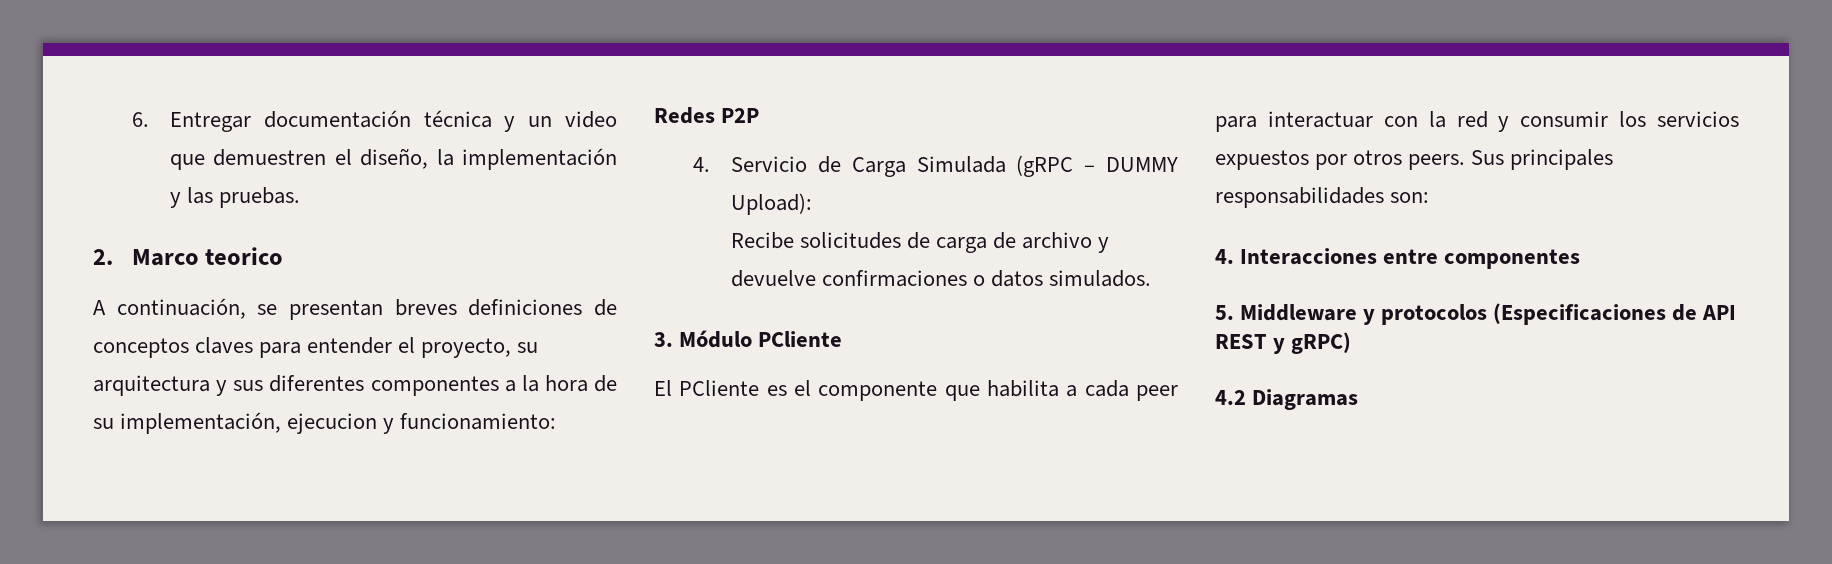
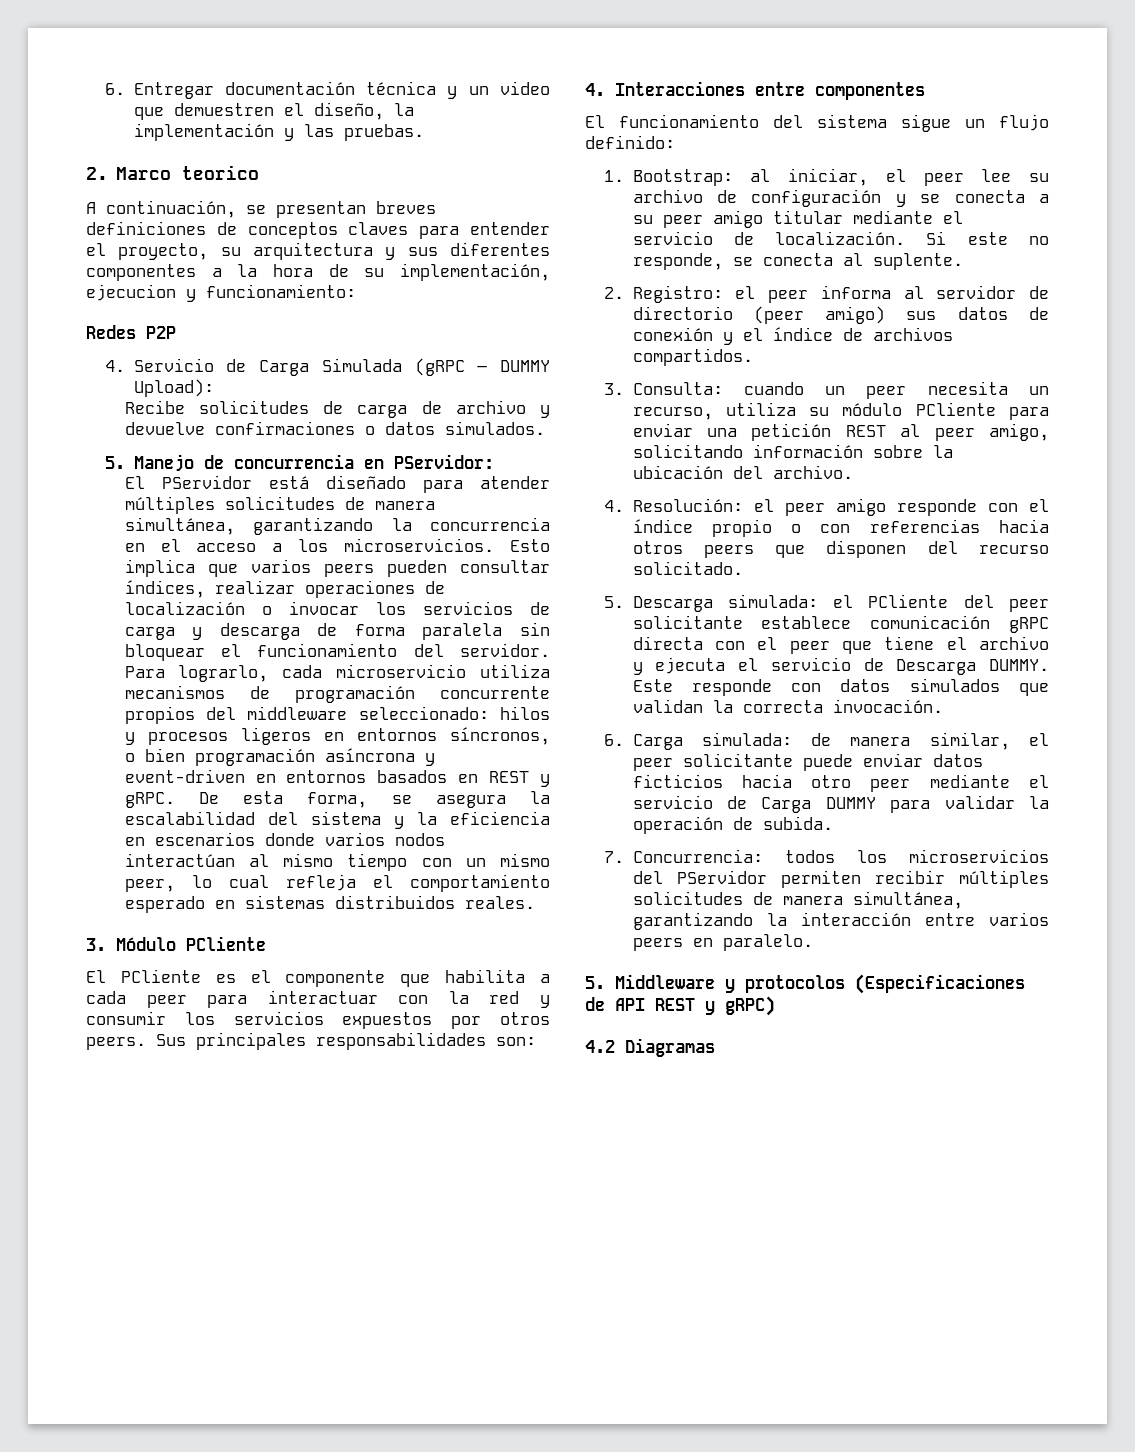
+ 5. Manejo de concurrencia en PServidor:
+ El PServidor está diseñado para atender múltiples solicitudes de manera simultánea, garantizando la concurrencia en el acceso a los microservicios. Esto implica que varios peers pueden consultar índices, realizar operaciones de localización o invocar los servicios de carga y descarga de forma paralela sin bloquear el funcionamiento del servidor. Para lograrlo, cada microservicio utiliza mecanismos de programación concurrente propios del middleware seleccionado: hilos y procesos ligeros en entornos síncronos, o bien programación asíncrona y event-driven en entornos basados en REST y gRPC. De esta forma, se asegura la escalabilidad del sistema y la eficiencia en escenarios donde varios nodos interactúan al mismo tiempo con un mismo peer, lo cual refleja el comportamiento esperado en sistemas distribuidos reales.
+ El funcionamiento del sistema sigue un flujo definido:
+ 1. Bootstrap: al iniciar, el peer lee su archivo de configuración y se conecta a su peer amigo titular mediante el servicio de localización. Si este no responde, se conecta al suplente.
+ 2. Registro: el peer informa al servidor de directorio (peer amigo) sus datos de conexión y el índice de archivos compartidos.
+ 3. Consulta: cuando un peer necesita un recurso, utiliza su módulo PCliente para enviar una petición REST al peer amigo, solicitando información sobre la ubicación del archivo.
+ 4. Resolución: el peer amigo responde con el índice propio o con referencias hacia otros peers que disponen del recurso solicitado.
+ 5. Descarga simulada: el PCliente del peer solicitante establece comunicación gRPC directa con el peer que tiene el archivo y ejecuta el servicio de Descarga DUMMY. Este responde con datos simulados que validan la correcta invocación.
+ 6. Carga simulada: de manera similar, el peer solicitante puede enviar datos ficticios hacia otro peer mediante el servicio de Carga DUMMY para validar la operación de subida.
+ 7. Concurrencia: todos los microservicios del PServidor permiten recibir múltiples solicitudes de manera simultánea, garantizando la interacción entre varios peers en paralelo.

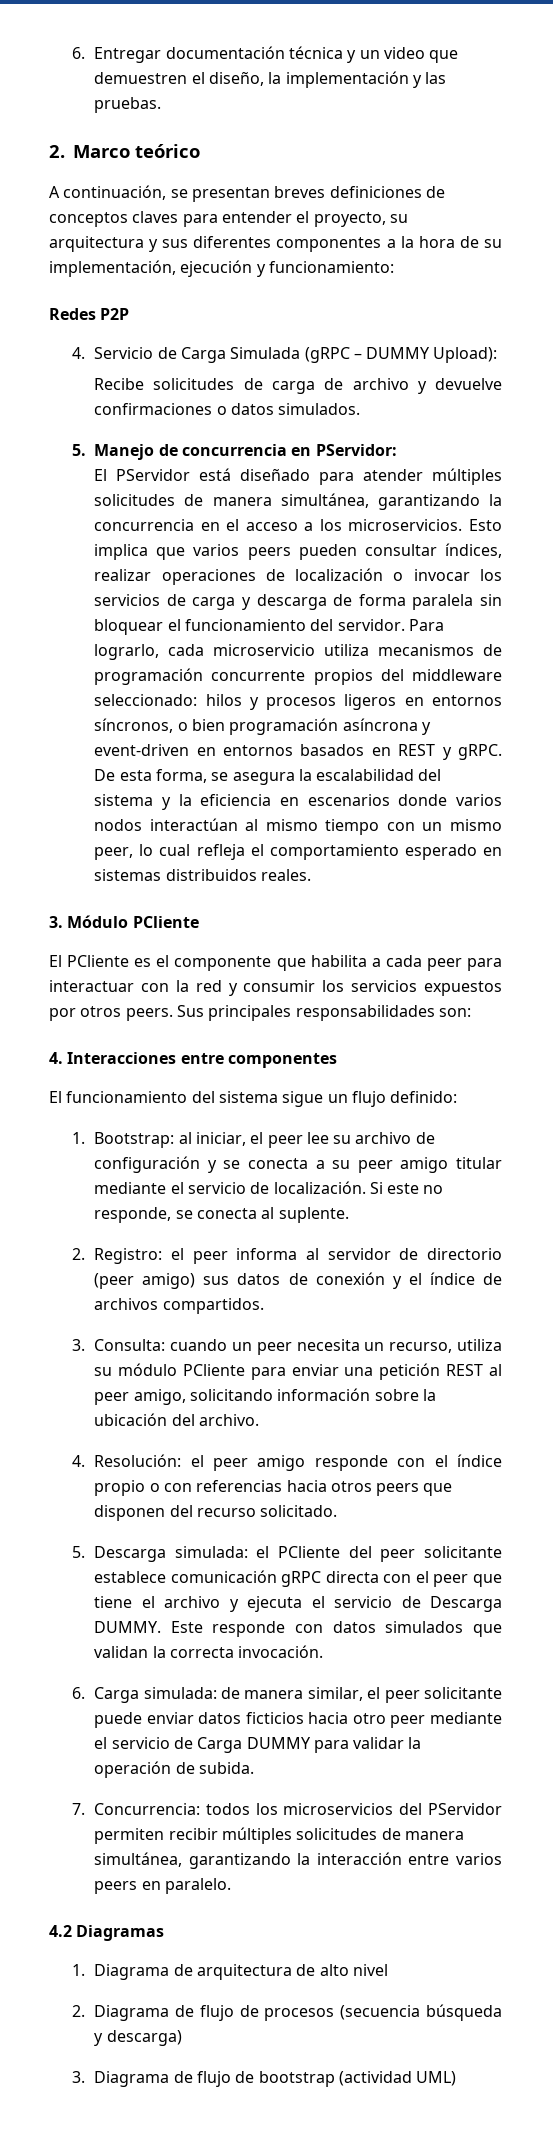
- 2. Marco teorico
+ 2. Marco teórico
- A continuación, se presentan breves definiciones de conceptos claves para entender el proyecto, su arquitectura y sus diferentes componentes a la hora de su implementación, ejecucion y funcionamiento:
+ A continuación, se presentan breves definiciones de conceptos claves para entender el proyecto, su arquitectura y sus diferentes componentes a la hora de su implementación, ejecución y funcionamiento:
- 5. Middleware y protocolos (Especificaciones de API REST y gRPC)
  4.2 Diagramas
+ 1. Diagrama de arquitectura de alto nivel
+ 2. Diagrama de flujo de procesos (secuencia búsqueda y descarga)
+ 3. Diagrama de flujo de bootstrap (actividad UML)

